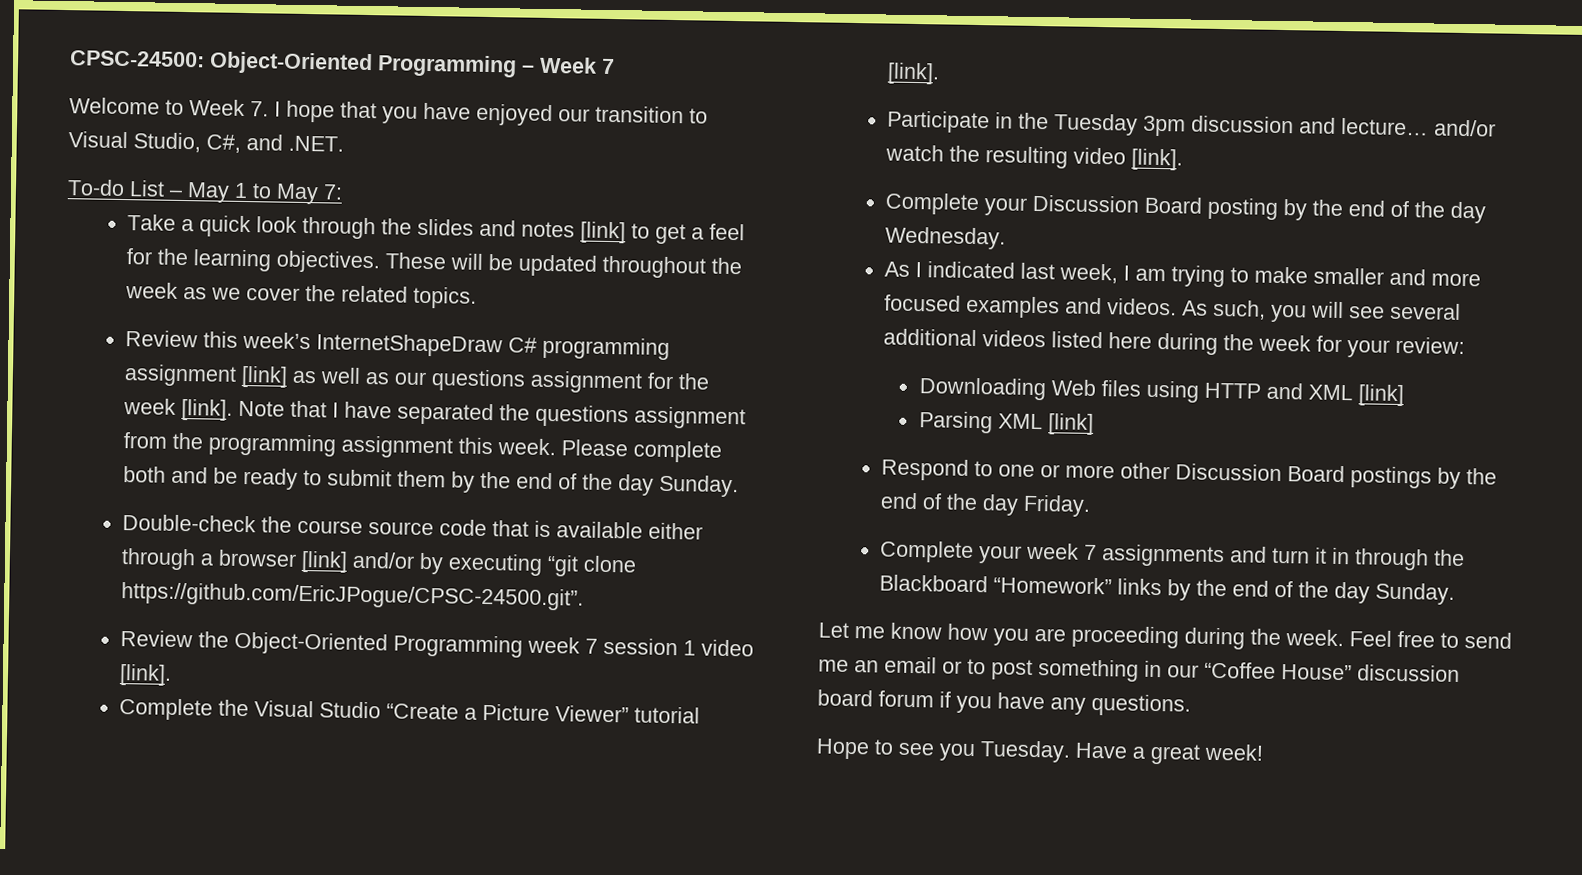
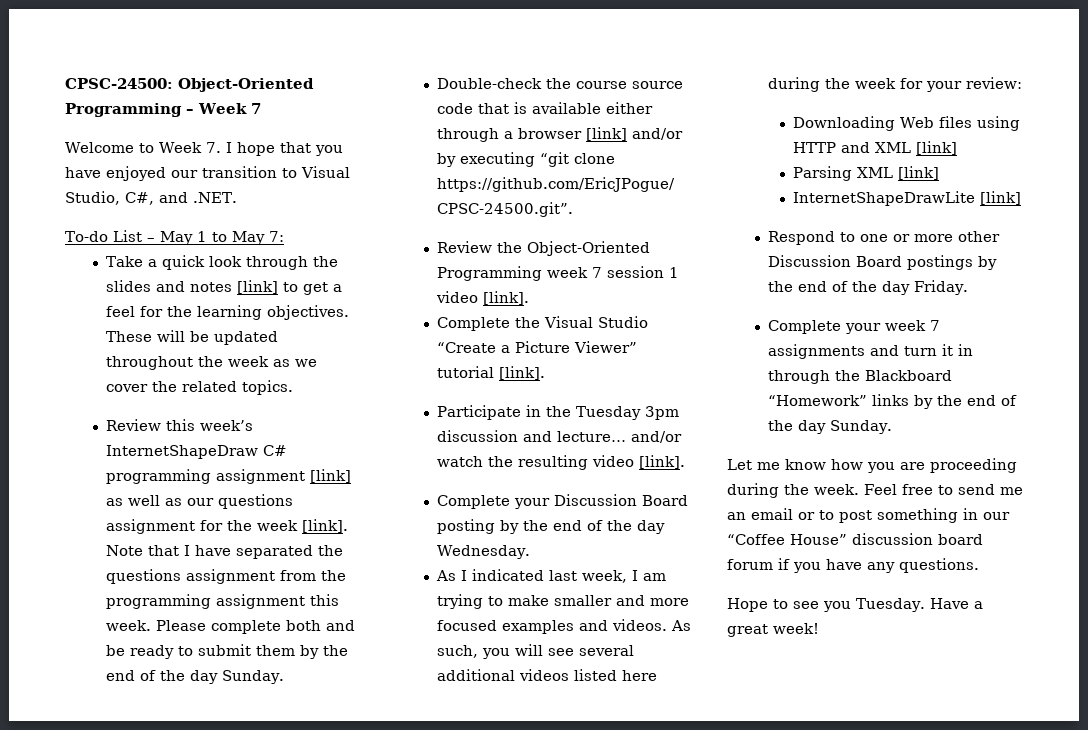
+ InternetShapeDrawLite [link]

